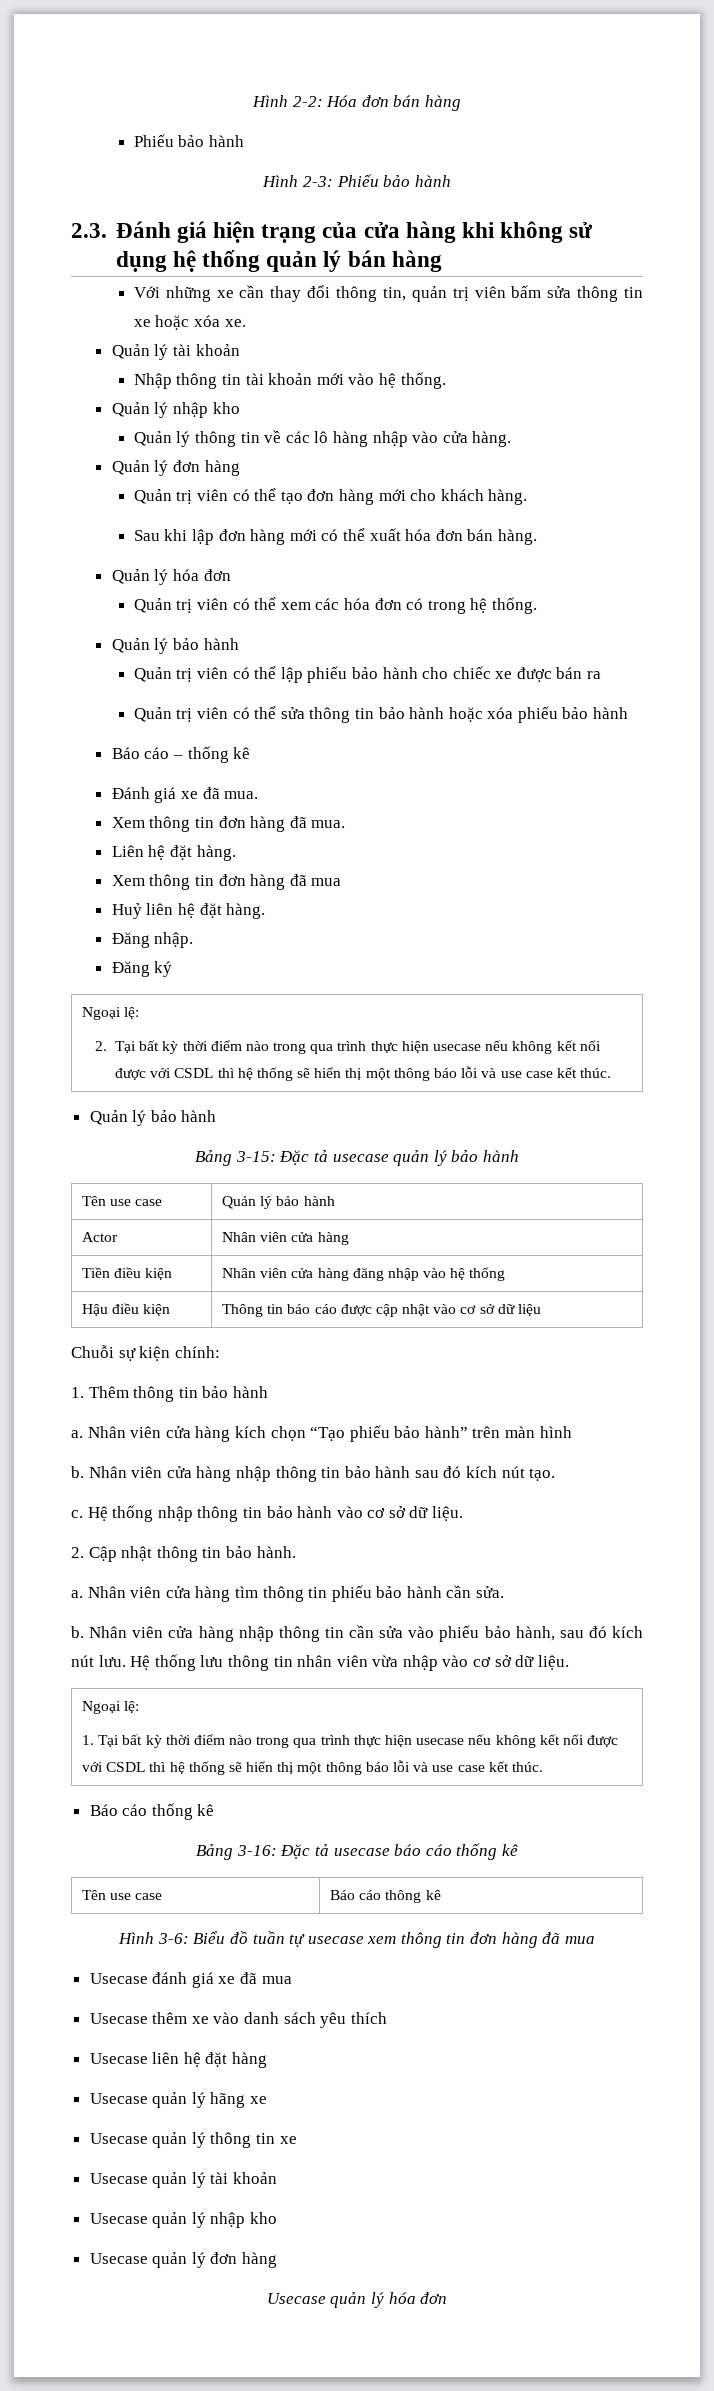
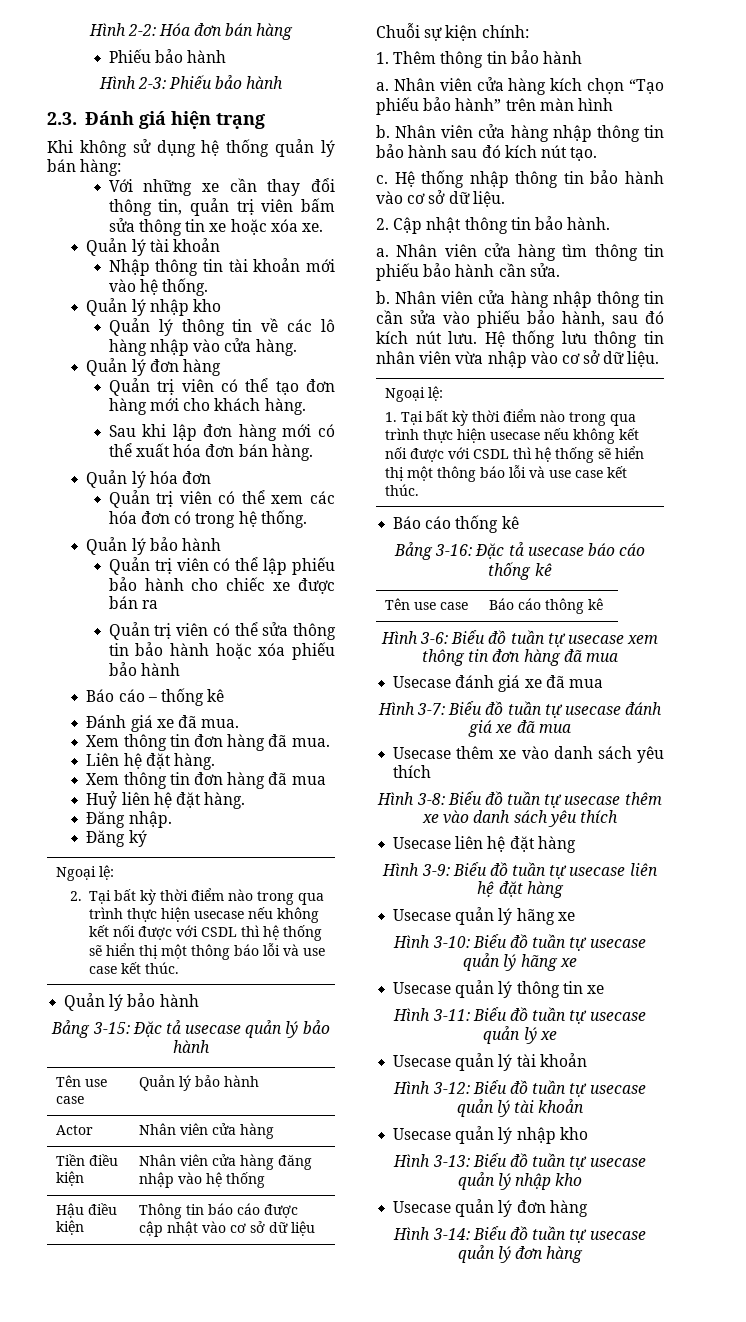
- 2.3. Đánh giá hiện trạng của cửa hàng khi không sử dụng hệ thống quản lý bán hàng
+ 2.3. Đánh giá hiện trạng
+ Khi không sử dụng hệ thống quản lý bán hàng:
+ Hình 3-7: Biểu đồ tuần tự usecase đánh giá xe đã mua
+ Hình 3-8: Biểu đồ tuần tự usecase thêm xe vào danh sách yêu thích
+ Hình 3-9: Biểu đồ tuần tự usecase liên hệ đặt hàng
+ Hình 3-10: Biểu đồ tuần tự usecase quản lý hãng xe
+ Hình 3-11: Biểu đồ tuần tự usecase quản lý xe
+ Hình 3-12: Biểu đồ tuần tự usecase quản lý tài khoản
+ Hình 3-13: Biểu đồ tuần tự usecase quản lý nhập kho
- Usecase quản lý hóa đơn
+ Hình 3-14: Biểu đồ tuần tự usecase quản lý đơn hàng

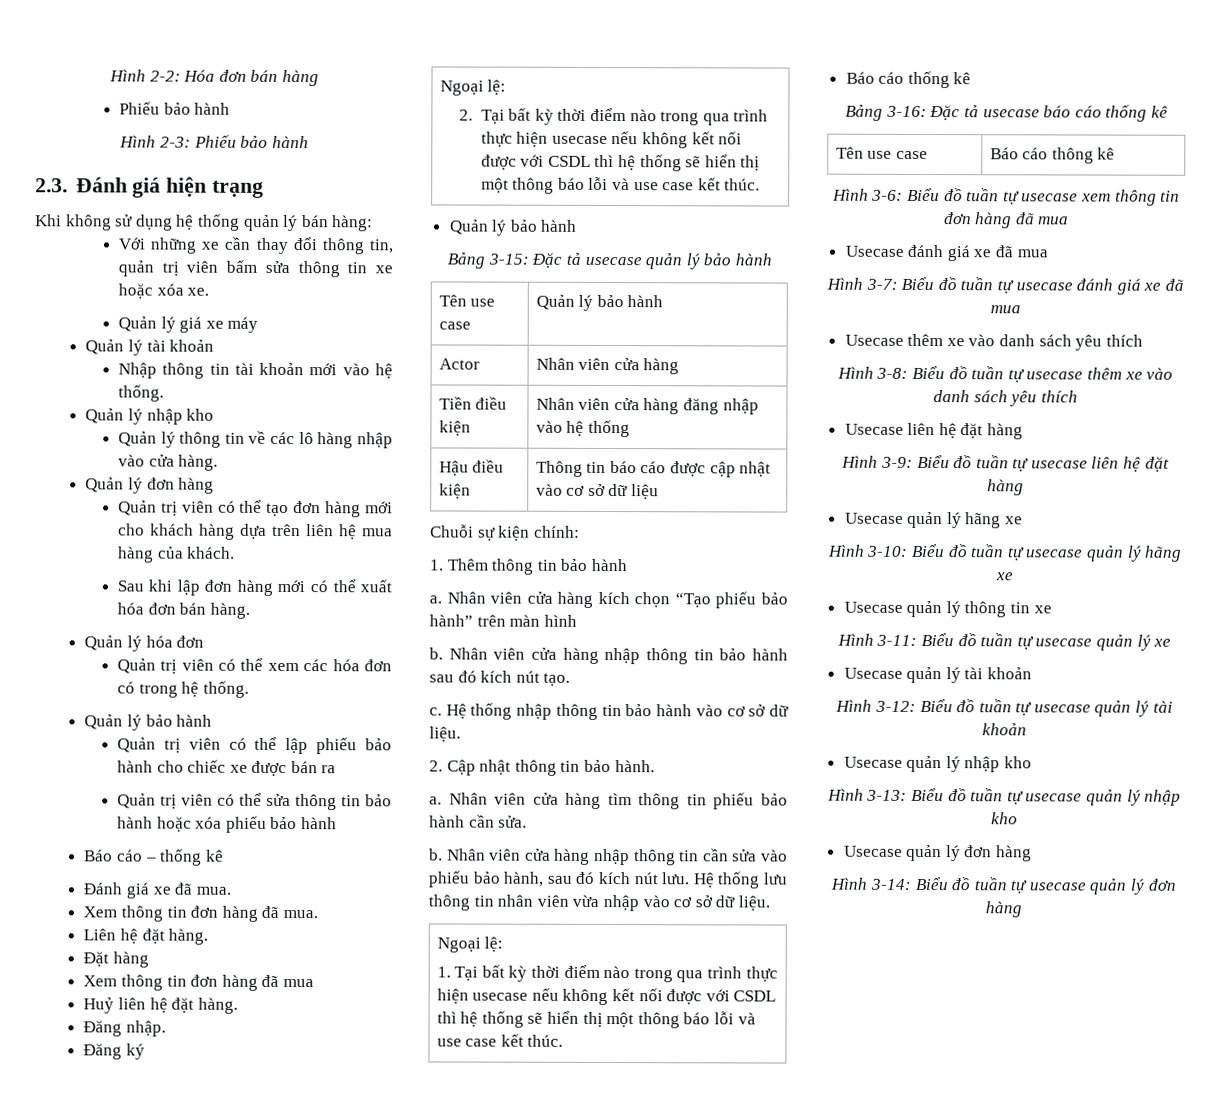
+ Quản lý giá xe máy
- Quản trị viên có thể tạo đơn hàng mới cho khách hàng.
+ Quản trị viên có thể tạo đơn hàng mới cho khách hàng dựa trên liên hệ mua hàng của khách.
+ Đặt hàng

